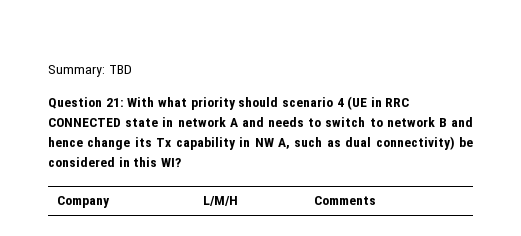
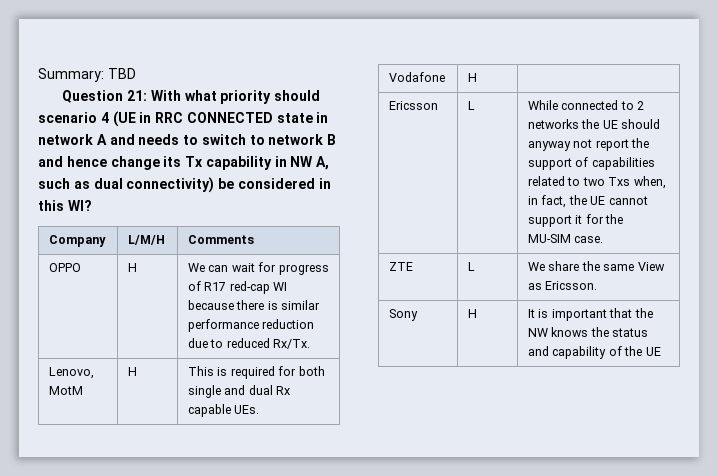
+ OPPO | H | We can wait for progress of R17 red-cap WI because there is similar performance reduction due to reduced Rx/Tx.
+ Lenovo, MotM | H | This is required for both single and dual Rx capable UEs.
+ Vodafone | H |
+ Ericsson | L | While connected to 2 networks the UE should anyway not report the support of capabilities related to two Txs when, in fact, the UE cannot support it for the MU-SIM case.
+ ZTE | L | We share the same View as Ericsson.
+ Sony | H | It is important that the NW knows the status and capability of the UE

